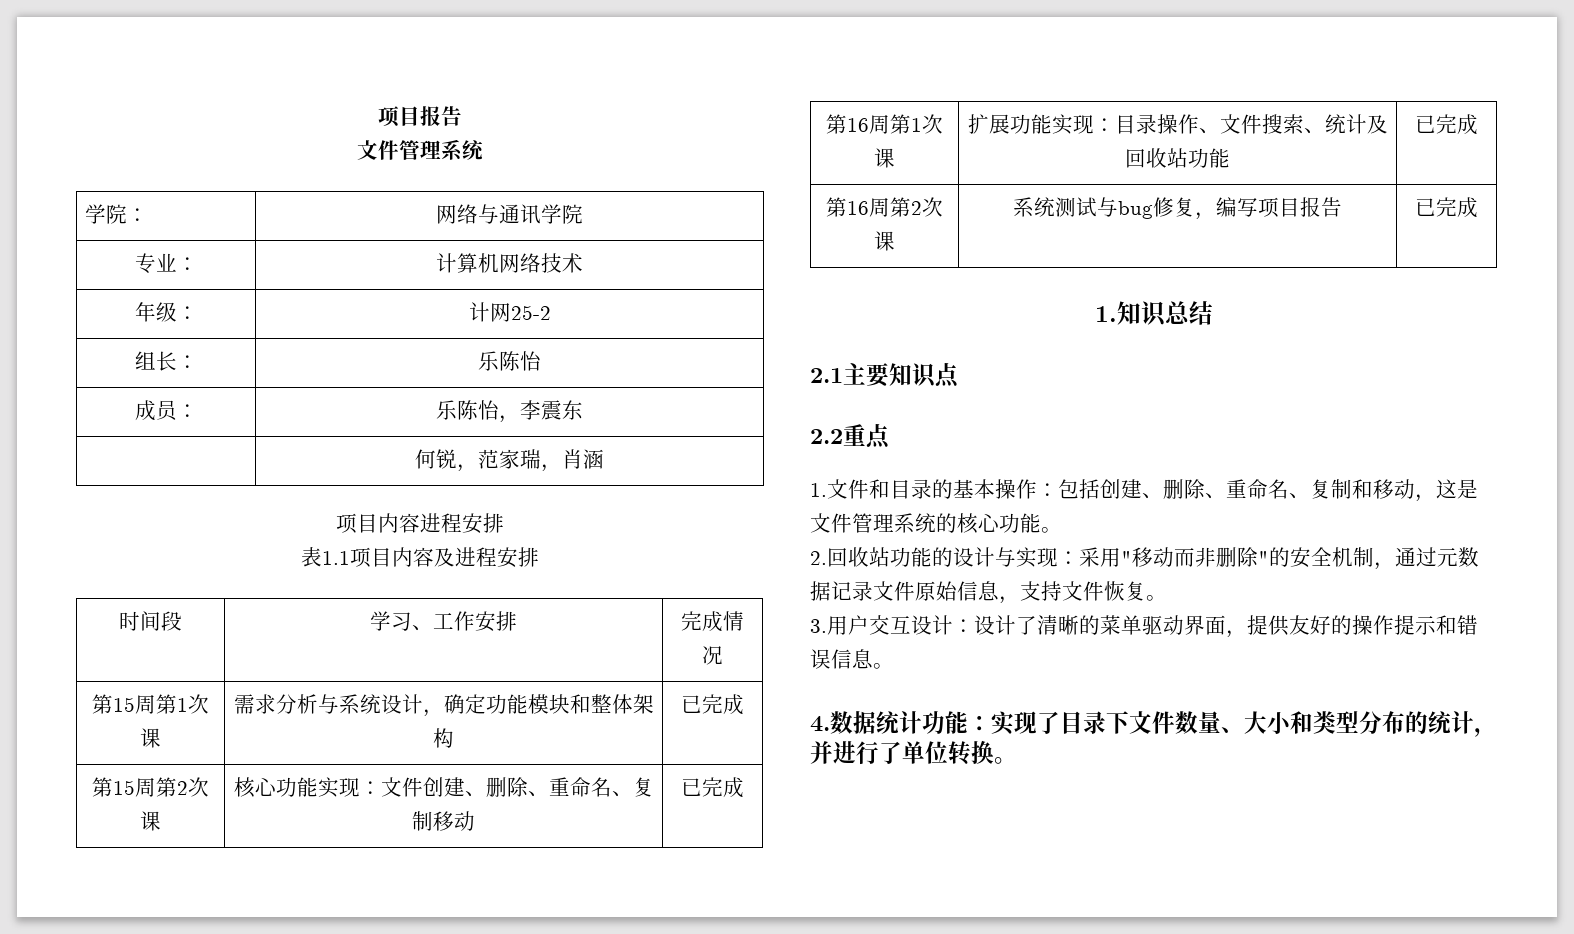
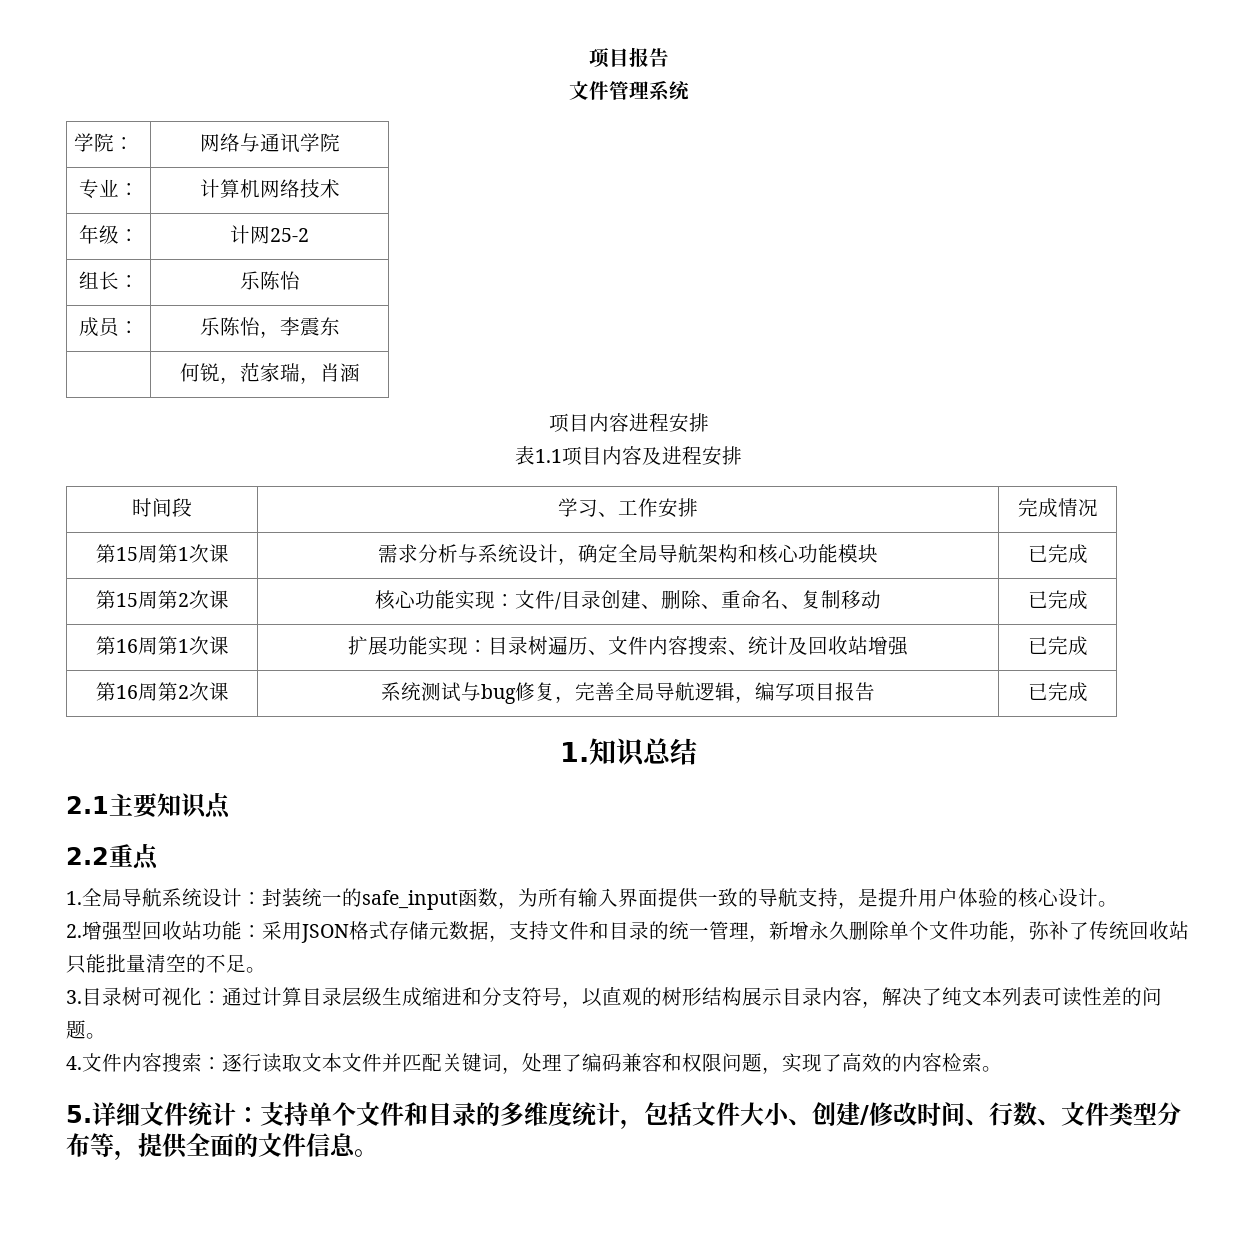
- 第15周第1次课 | 需求分析与系统设计，确定功能模块和整体架构 | 已完成
+ 第15周第1次课 | 需求分析与系统设计，确定全局导航架构和核心功能模块 | 已完成
- 第15周第2次课 | 核心功能实现：文件创建、删除、重命名、复制移动 | 已完成
+ 第15周第2次课 | 核心功能实现：文件/目录创建、删除、重命名、复制移动 | 已完成
- 第16周第1次课 | 扩展功能实现：目录操作、文件搜索、统计及回收站功能 | 已完成
+ 第16周第1次课 | 扩展功能实现：目录树遍历、文件内容搜索、统计及回收站增强 | 已完成
- 第16周第2次课 | 系统测试与bug修复，编写项目报告 | 已完成
+ 第16周第2次课 | 系统测试与bug修复，完善全局导航逻辑，编写项目报告 | 已完成
- 1.文件和目录的基本操作：包括创建、删除、重命名、复制和移动，这是文件管理系统的核心功能。
- 2.回收站功能的设计与实现：采用"移动而非删除"的安全机制，通过元数据记录文件原始信息，支持文件恢复。
- 3.用户交互设计：设计了清晰的菜单驱动界面，提供友好的操作提示和错误信息。
- 4.数据统计功能：实现了目录下文件数量、大小和类型分布的统计，并进行了单位转换。
+ 1.全局导航系统设计：封装统一的safe_input函数，为所有输入界面提供一致的导航支持，是提升用户体验的核心设计。
+ 2.增强型回收站功能：采用JSON格式存储元数据，支持文件和目录的统一管理，新增永久删除单个文件功能，弥补了传统回收站只能批量清空的不足。
+ 3.目录树可视化：通过计算目录层级生成缩进和分支符号，以直观的树形结构展示目录内容，解决了纯文本列表可读性差的问题。
+ 4.文件内容搜索：逐行读取文本文件并匹配关键词，处理了编码兼容和权限问题，实现了高效的内容检索。
+ 5.详细文件统计：支持单个文件和目录的多维度统计，包括文件大小、创建/修改时间、行数、文件类型分布等，提供全面的文件信息。

